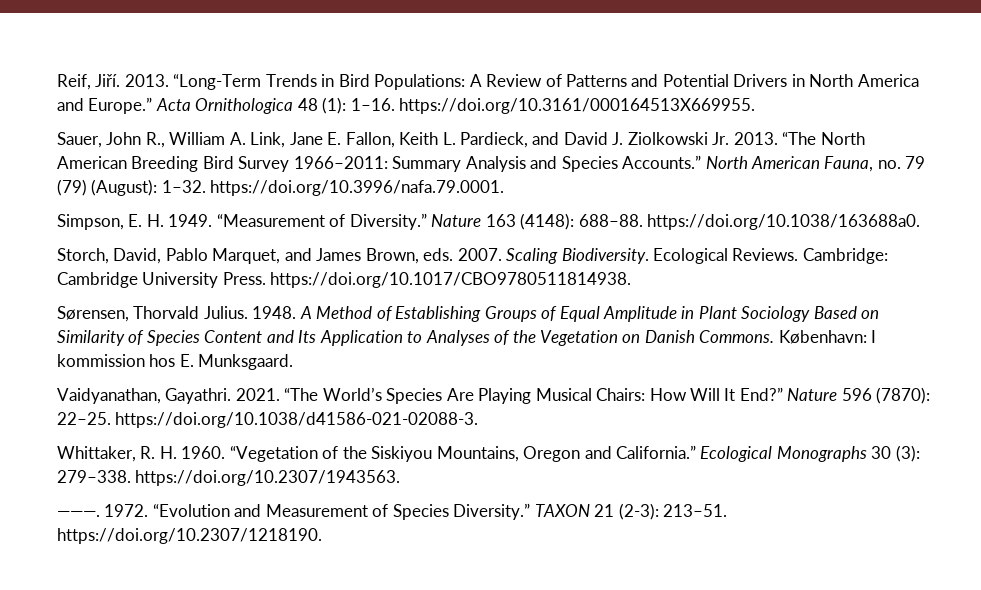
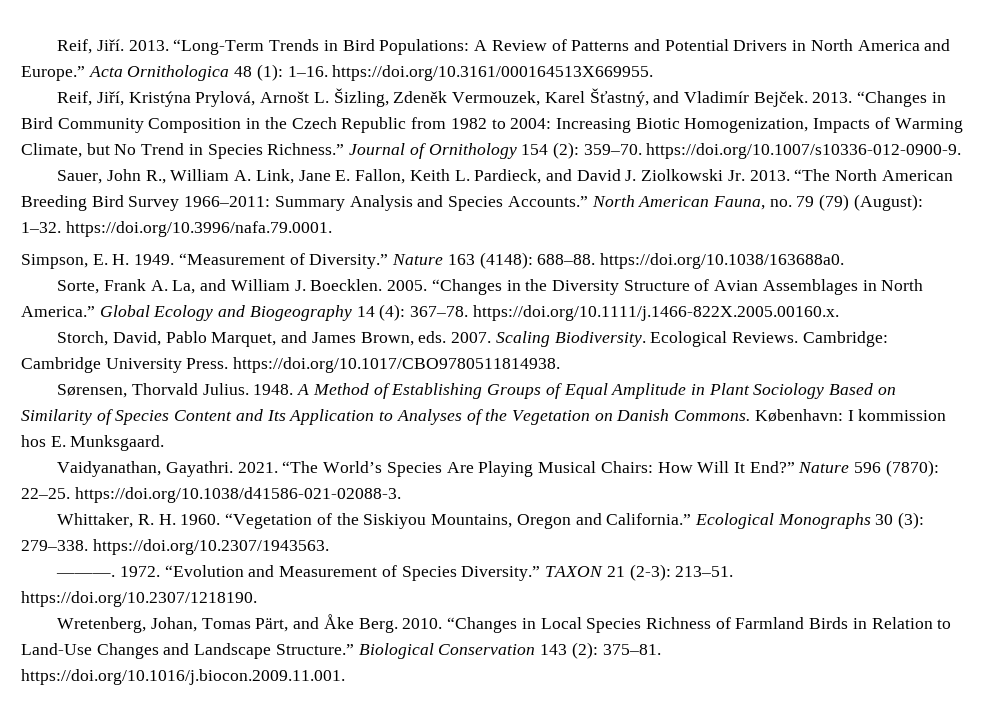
+ Reif, Jiří, Kristýna Prylová, Arnošt L. Šizling, Zdeněk Vermouzek, Karel Šťastný, and Vladimír Bejček. 2013. “Changes in Bird Community Composition in the Czech Republic from 1982 to 2004: Increasing Biotic Homogenization, Impacts of Warming Climate, but No Trend in Species Richness.” Journal of Ornithology 154 (2): 359–70. https://doi.org/10.1007/s10336-012-0900-9.
+ Sorte, Frank A. La, and William J. Boecklen. 2005. “Changes in the Diversity Structure of Avian Assemblages in North America.” Global Ecology and Biogeography 14 (4): 367–78. https://doi.org/10.1111/j.1466-822X.2005.00160.x.
+ Wretenberg, Johan, Tomas Pärt, and Åke Berg. 2010. “Changes in Local Species Richness of Farmland Birds in Relation to Land-Use Changes and Landscape Structure.” Biological Conservation 143 (2): 375–81. https://doi.org/10.1016/j.biocon.2009.11.001.

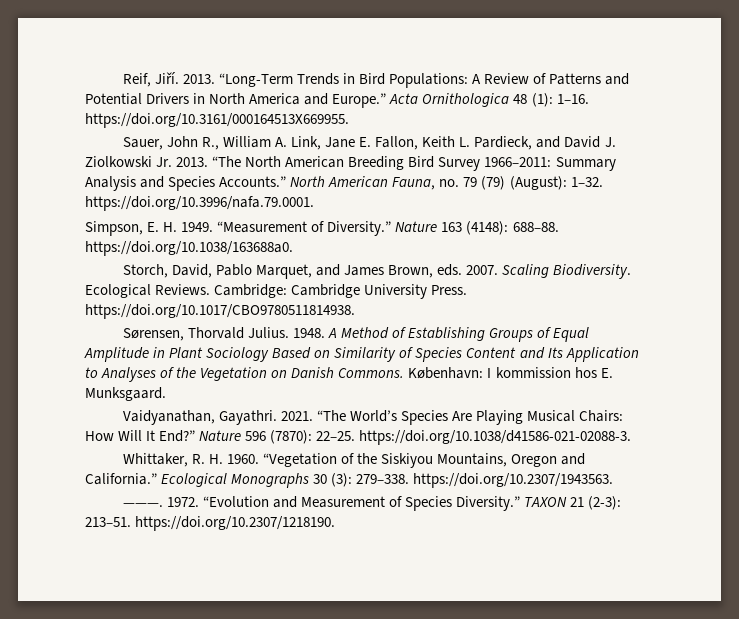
- Reif, Jiří, Kristýna Prylová, Arnošt L. Šizling, Zdeněk Vermouzek, Karel Šťastný, and Vladimír Bejček. 2013. “Changes in Bird Community Composition in the Czech Republic from 1982 to 2004: Increasing Biotic Homogenization, Impacts of Warming Climate, but No Trend in Species Richness.” Journal of Ornithology 154 (2): 359–70. https://doi.org/10.1007/s10336-012-0900-9.
- Sorte, Frank A. La, and William J. Boecklen. 2005. “Changes in the Diversity Structure of Avian Assemblages in North America.” Global Ecology and Biogeography 14 (4): 367–78. https://doi.org/10.1111/j.1466-822X.2005.00160.x.
- Wretenberg, Johan, Tomas Pärt, and Åke Berg. 2010. “Changes in Local Species Richness of Farmland Birds in Relation to Land-Use Changes and Landscape Structure.” Biological Conservation 143 (2): 375–81. https://doi.org/10.1016/j.biocon.2009.11.001.

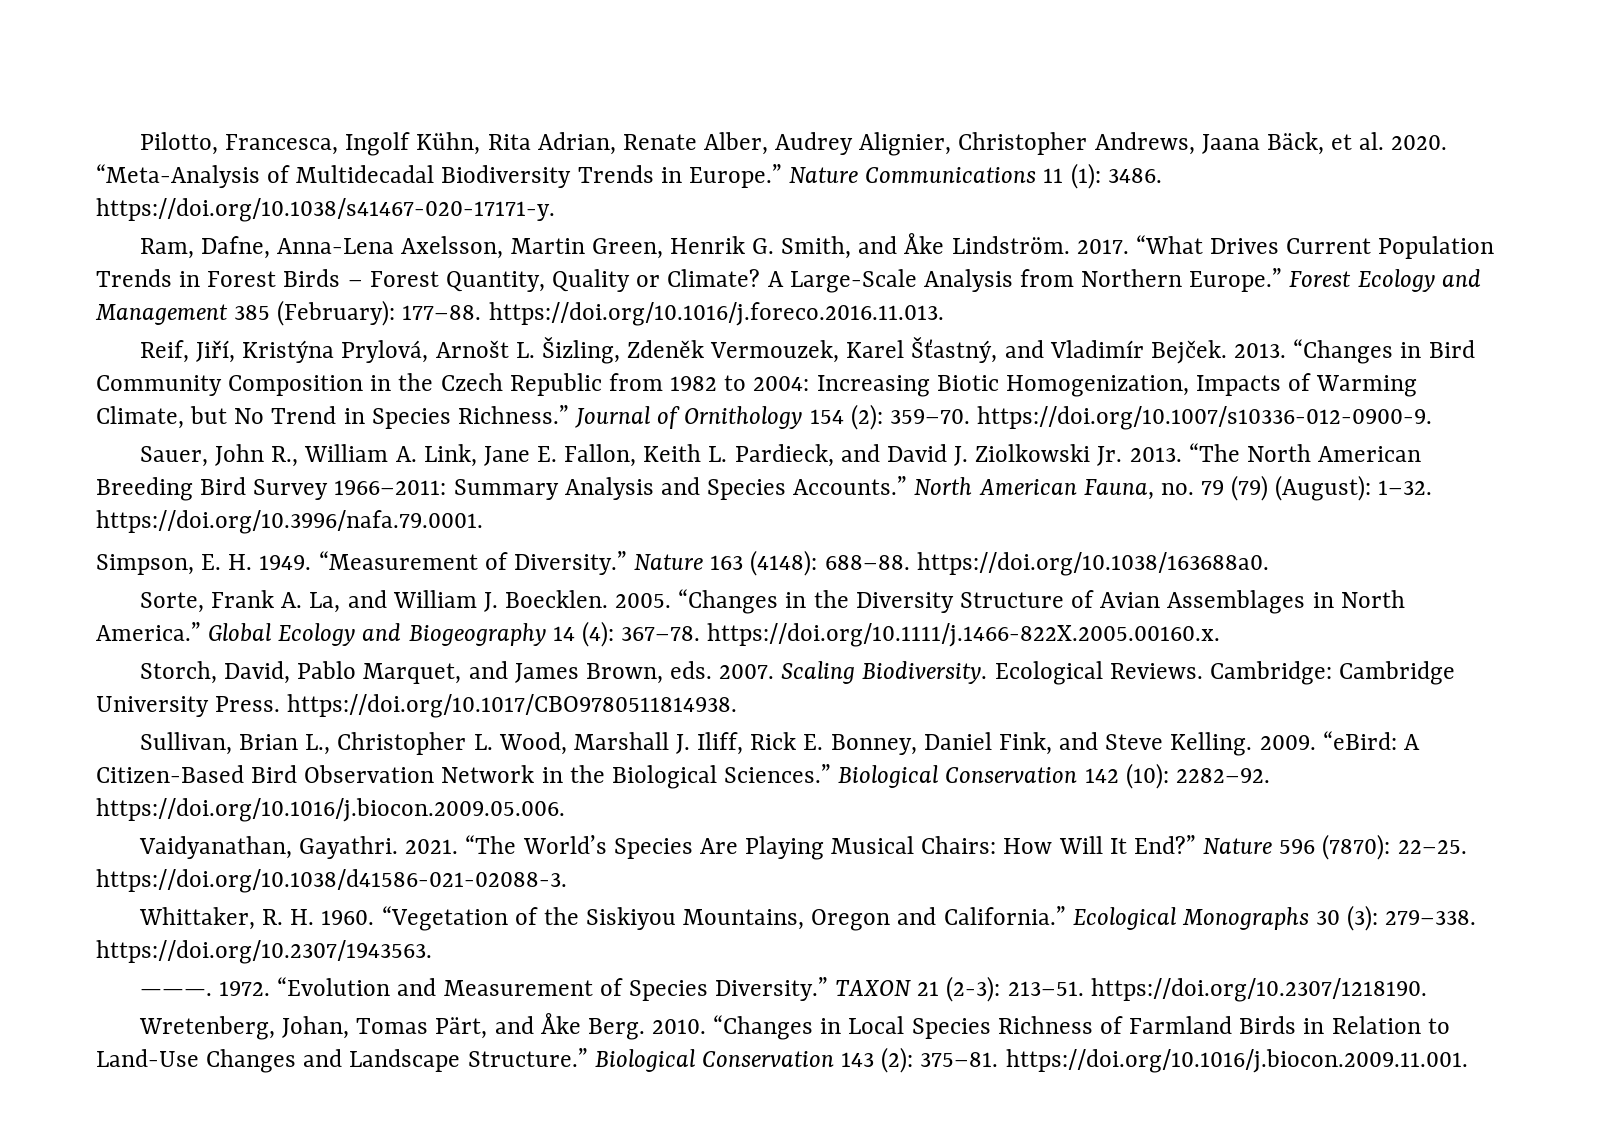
- Reif, Jiří. 2013. “Long-Term Trends in Bird Populations: A Review of Patterns and Potential Drivers in North America and Europe.” Acta Ornithologica 48 (1): 1–16. https://doi.org/10.3161/000164513X669955.
+ Pilotto, Francesca, Ingolf Kühn, Rita Adrian, Renate Alber, Audrey Alignier, Christopher Andrews, Jaana Bäck, et al. 2020. “Meta-Analysis of Multidecadal Biodiversity Trends in Europe.” Nature Communications 11 (1): 3486. https://doi.org/10.1038/s41467-020-17171-y.
+ Ram, Dafne, Anna-Lena Axelsson, Martin Green, Henrik G. Smith, and Åke Lindström. 2017. “What Drives Current Population Trends in Forest Birds – Forest Quantity, Quality or Climate? A Large-Scale Analysis from Northern Europe.” Forest Ecology and Management 385 (February): 177–88. https://doi.org/10.1016/j.foreco.2016.11.013.
+ Reif, Jiří, Kristýna Prylová, Arnošt L. Šizling, Zdeněk Vermouzek, Karel Šťastný, and Vladimír Bejček. 2013. “Changes in Bird Community Composition in the Czech Republic from 1982 to 2004: Increasing Biotic Homogenization, Impacts of Warming Climate, but No Trend in Species Richness.” Journal of Ornithology 154 (2): 359–70. https://doi.org/10.1007/s10336-012-0900-9.
+ Sorte, Frank A. La, and William J. Boecklen. 2005. “Changes in the Diversity Structure of Avian Assemblages in North America.” Global Ecology and Biogeography 14 (4): 367–78. https://doi.org/10.1111/j.1466-822X.2005.00160.x.
- Sørensen, Thorvald Julius. 1948. A Method of Establishing Groups of Equal Amplitude in Plant Sociology Based on Similarity of Species Content and Its Application to Analyses of the Vegetation on Danish Commons. København: I kommission hos E. Munksgaard.
+ Sullivan, Brian L., Christopher L. Wood, Marshall J. Iliff, Rick E. Bonney, Daniel Fink, and Steve Kelling. 2009. “eBird: A Citizen-Based Bird Observation Network in the Biological Sciences.” Biological Conservation 142 (10): 2282–92. https://doi.org/10.1016/j.biocon.2009.05.006.
+ Wretenberg, Johan, Tomas Pärt, and Åke Berg. 2010. “Changes in Local Species Richness of Farmland Birds in Relation to Land-Use Changes and Landscape Structure.” Biological Conservation 143 (2): 375–81. https://doi.org/10.1016/j.biocon.2009.11.001.

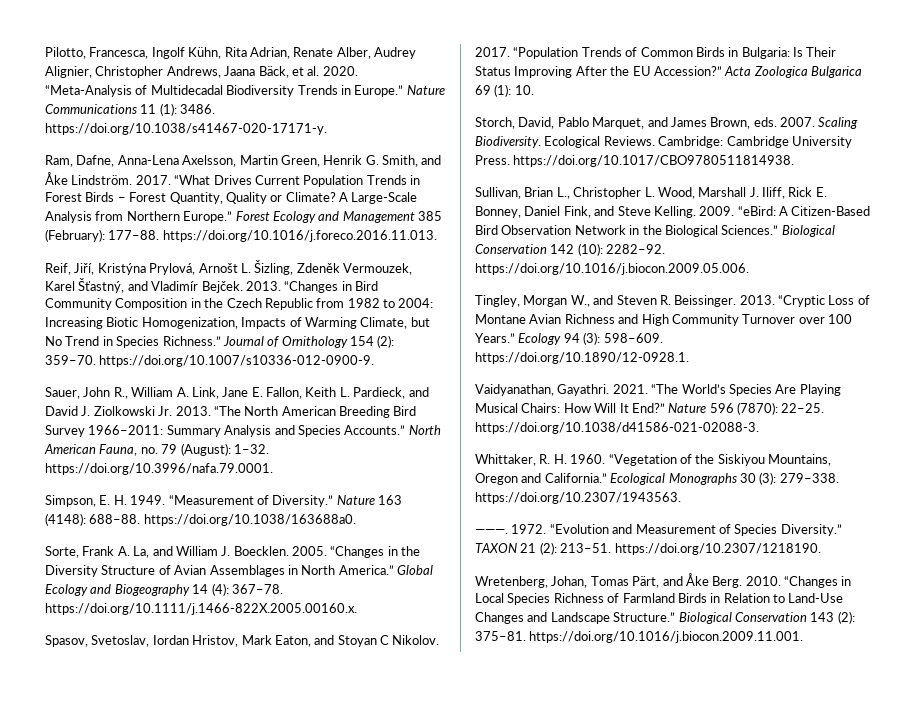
- North American Fauna, no. 79 (79) (August): 1–32. https://doi.org/10.3996/nafa.79.0001.
+ North American Fauna, no. 79 (August): 1–32. https://doi.org/10.3996/nafa.79.0001.
+ Spasov, Svetoslav, Iordan Hristov, Mark Eaton, and Stoyan C Nikolov. 2017. “Population Trends of Common Birds in Bulgaria: Is Their Status Improving After the EU Accession?” Acta Zoologica Bulgarica 69 (1): 10.
+ Tingley, Morgan W., and Steven R. Beissinger. 2013. “Cryptic Loss of Montane Avian Richness and High Community Turnover over 100 Years.” Ecology 94 (3): 598–609. https://doi.org/10.1890/12-0928.1.
- TAXON 21 (2-3): 213–51. https://doi.org/10.2307/1218190.
+ TAXON 21 (2): 213–51. https://doi.org/10.2307/1218190.

